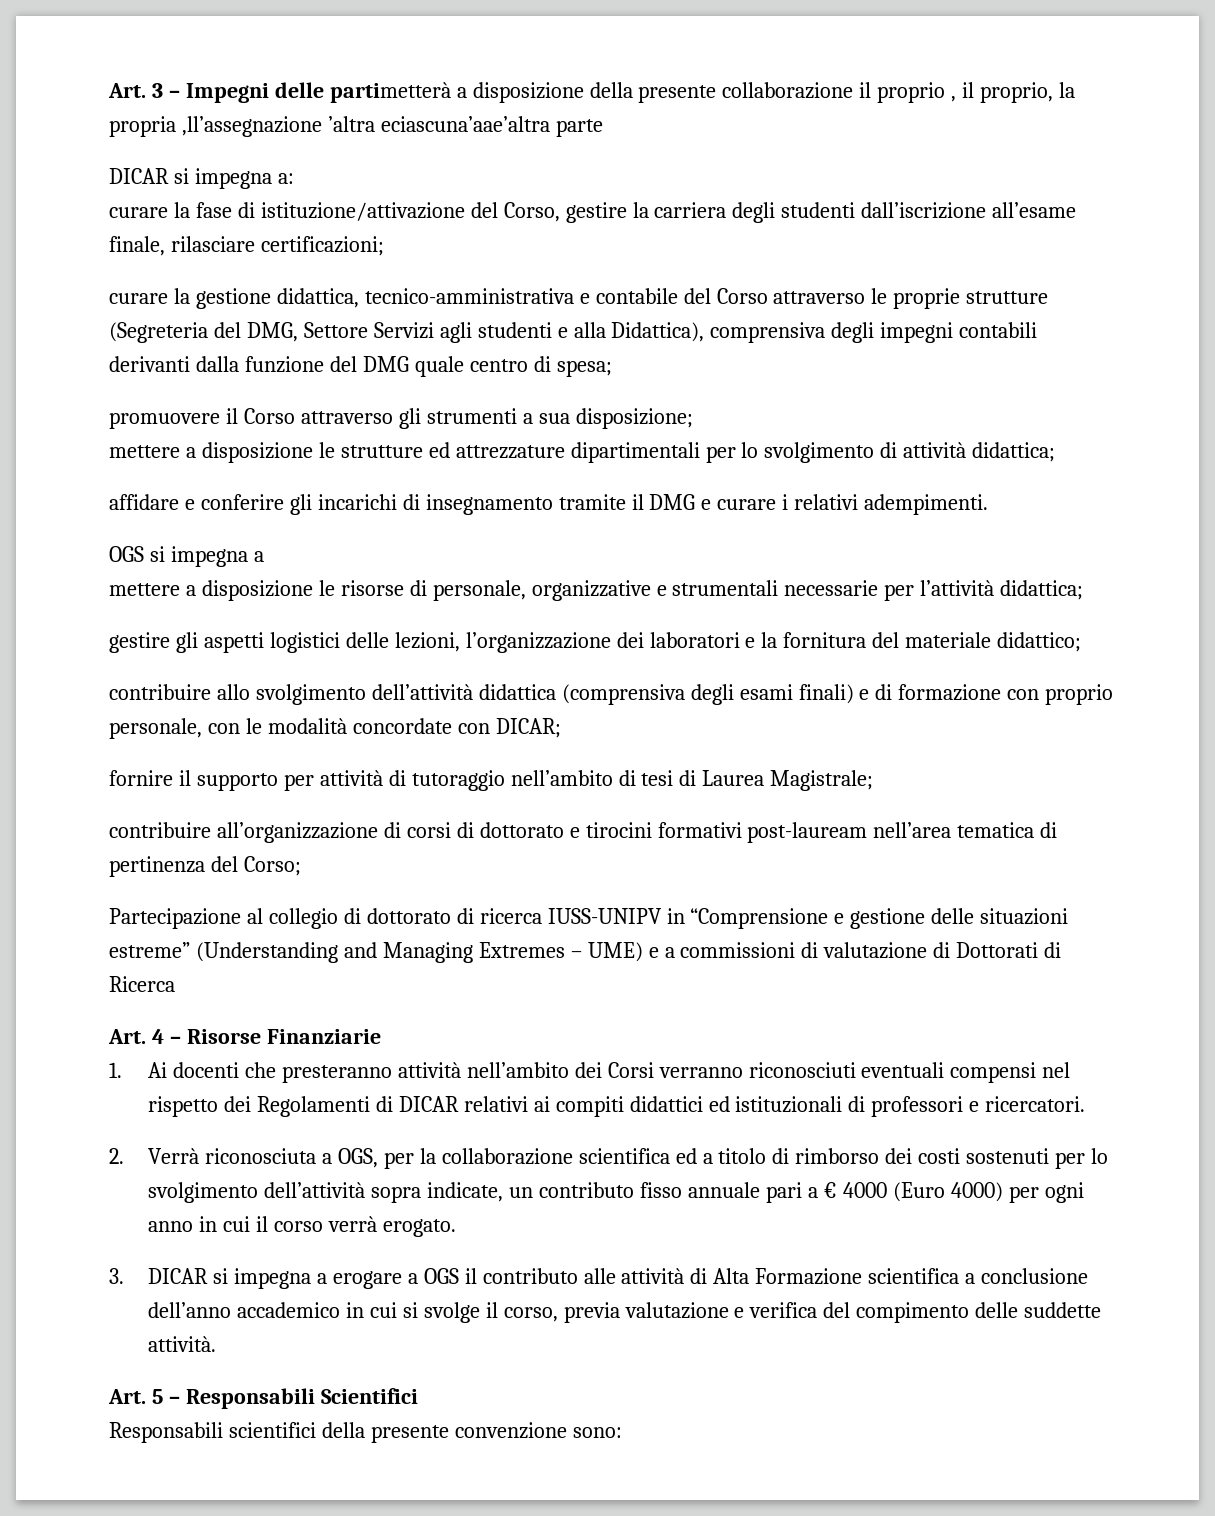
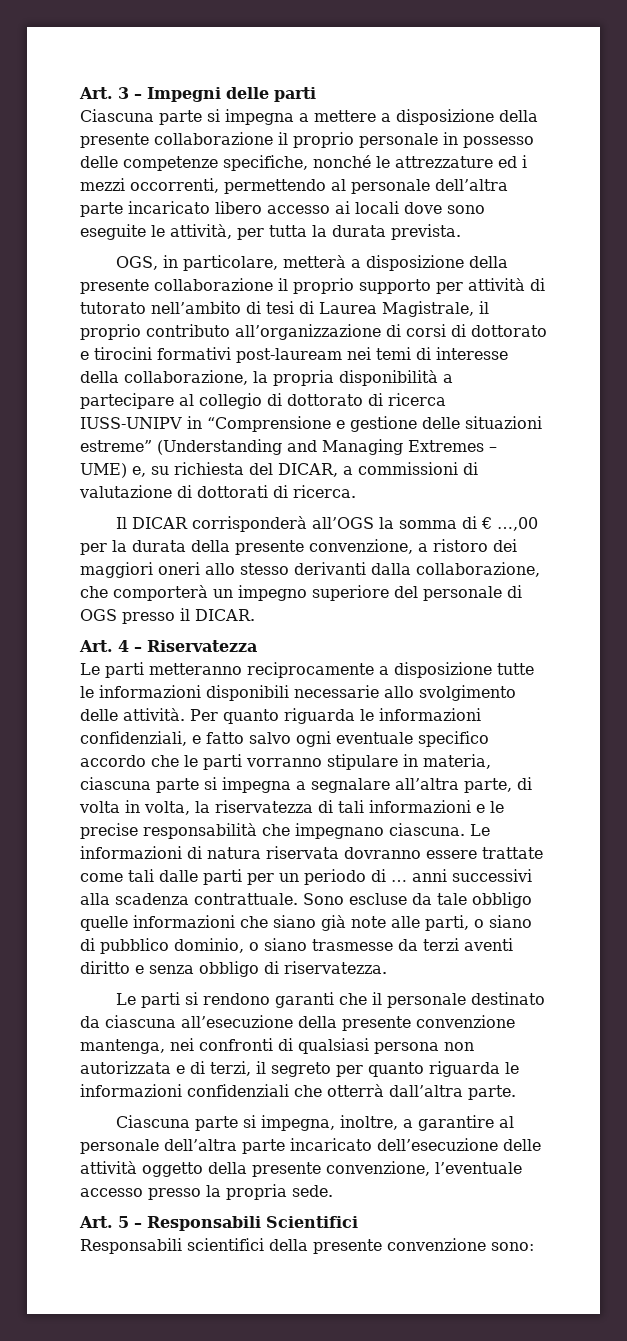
- Art. 3 – Impegni delle partimetterà a disposizione della presente collaborazione il proprio , il proprio, la propria ,ll’assegnazione ’altra eciascuna’aae’altra parte
- DICAR si impegna a:
- curare la fase di istituzione/attivazione del Corso, gestire la carriera degli studenti dall’iscrizione all’esame finale, rilasciare certificazioni;
- curare la gestione didattica, tecnico-amministrativa e contabile del Corso attraverso le proprie strutture (Segreteria del DMG, Settore Servizi agli studenti e alla Didattica), comprensiva degli impegni contabili derivanti dalla funzione del DMG quale centro di spesa;
- promuovere il Corso attraverso gli strumenti a sua disposizione;
- mettere a disposizione le strutture ed attrezzature dipartimentali per lo svolgimento di attività didattica;
- affidare e conferire gli incarichi di insegnamento tramite il DMG e curare i relativi adempimenti.
- OGS si impegna a
- mettere a disposizione le risorse di personale, organizzative e strumentali necessarie per l’attività didattica;
- gestire gli aspetti logistici delle lezioni, l’organizzazione dei laboratori e la fornitura del materiale didattico;
- contribuire allo svolgimento dell’attività didattica (comprensiva degli esami finali) e di formazione con proprio personale, con le modalità concordate con DICAR;
- fornire il supporto per attività di tutoraggio nell’ambito di tesi di Laurea Magistrale;
- contribuire all’organizzazione di corsi di dottorato e tirocini formativi post-lauream nell’area tematica di pertinenza del Corso;
- Partecipazione al collegio di dottorato di ricerca IUSS-UNIPV in “Comprensione e gestione delle situazioni estreme” (Understanding and Managing Extremes – UME) e a commissioni di valutazione di Dottorati di Ricerca
- Art. 4 – Risorse Finanziarie
- 1. Ai docenti che presteranno attività nell’ambito dei Corsi verranno riconosciuti eventuali compensi nel rispetto dei Regolamenti di DICAR relativi ai compiti didattici ed istituzionali di professori e ricercatori.
- 2. Verrà riconosciuta a OGS, per la collaborazione scientifica ed a titolo di rimborso dei costi sostenuti per lo svolgimento dell’attività sopra indicate, un contributo fisso annuale pari a € 4000 (Euro 4000) per ogni anno in cui il corso verrà erogato.
- 3. DICAR si impegna a erogare a OGS il contributo alle attività di Alta Formazione scientifica a conclusione dell’anno accademico in cui si svolge il corso, previa valutazione e verifica del compimento delle suddette attività.
+ Art. 3 – Impegni delle parti
+ Ciascuna parte si impegna a mettere a disposizione della presente collaborazione il proprio personale in possesso delle competenze specifiche, nonché le attrezzature ed i mezzi occorrenti, permettendo al personale dell’altra parte incaricato libero accesso ai locali dove sono eseguite le attività, per tutta la durata prevista.
+ OGS, in particolare, metterà a disposizione della presente collaborazione il proprio supporto per attività di tutorato nell’ambito di tesi di Laurea Magistrale, il proprio contributo all’organizzazione di corsi di dottorato e tirocini formativi post-lauream nei temi di interesse della collaborazione, la propria disponibilità a partecipare al collegio di dottorato di ricerca IUSS-UNIPV in “Comprensione e gestione delle situazioni estreme” (Understanding and Managing Extremes – UME) e, su richiesta del DICAR, a commissioni di valutazione di dottorati di ricerca.
+ Il DICAR corrisponderà all’OGS la somma di € …,00 per la durata della presente convenzione, a ristoro dei maggiori oneri allo stesso derivanti dalla collaborazione, che comporterà un impegno superiore del personale di OGS presso il DICAR.
+ Art. 4 – Riservatezza
+ Le parti metteranno reciprocamente a disposizione tutte le informazioni disponibili necessarie allo svolgimento delle attività. Per quanto riguarda le informazioni confidenziali, e fatto salvo ogni eventuale specifico accordo che le parti vorranno stipulare in materia, ciascuna parte si impegna a segnalare all’altra parte, di volta in volta, la riservatezza di tali informazioni e le precise responsabilità che impegnano ciascuna. Le informazioni di natura riservata dovranno essere trattate come tali dalle parti per un periodo di … anni successivi alla scadenza contrattuale. Sono escluse da tale obbligo quelle informazioni che siano già note alle parti, o siano di pubblico dominio, o siano trasmesse da terzi aventi diritto e senza obbligo di riservatezza.
+ Le parti si rendono garanti che il personale destinato da ciascuna all’esecuzione della presente convenzione mantenga, nei confronti di qualsiasi persona non autorizzata e di terzi, il segreto per quanto riguarda le informazioni confidenziali che otterrà dall’altra parte.
+ Ciascuna parte si impegna, inoltre, a garantire al personale dell’altra parte incaricato dell’esecuzione delle attività oggetto della presente convenzione, l’eventuale accesso presso la propria sede.

